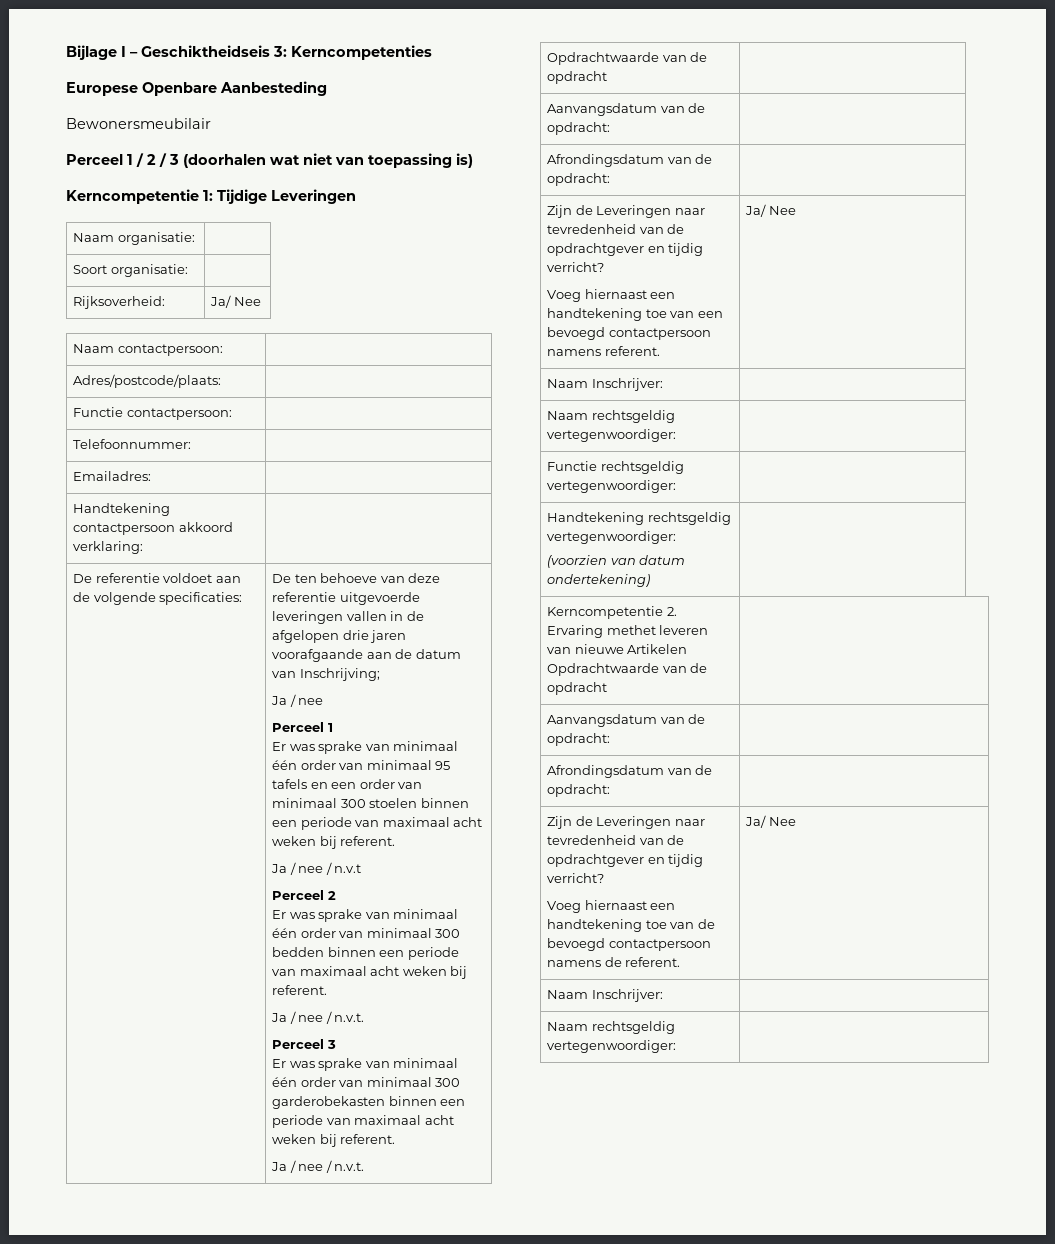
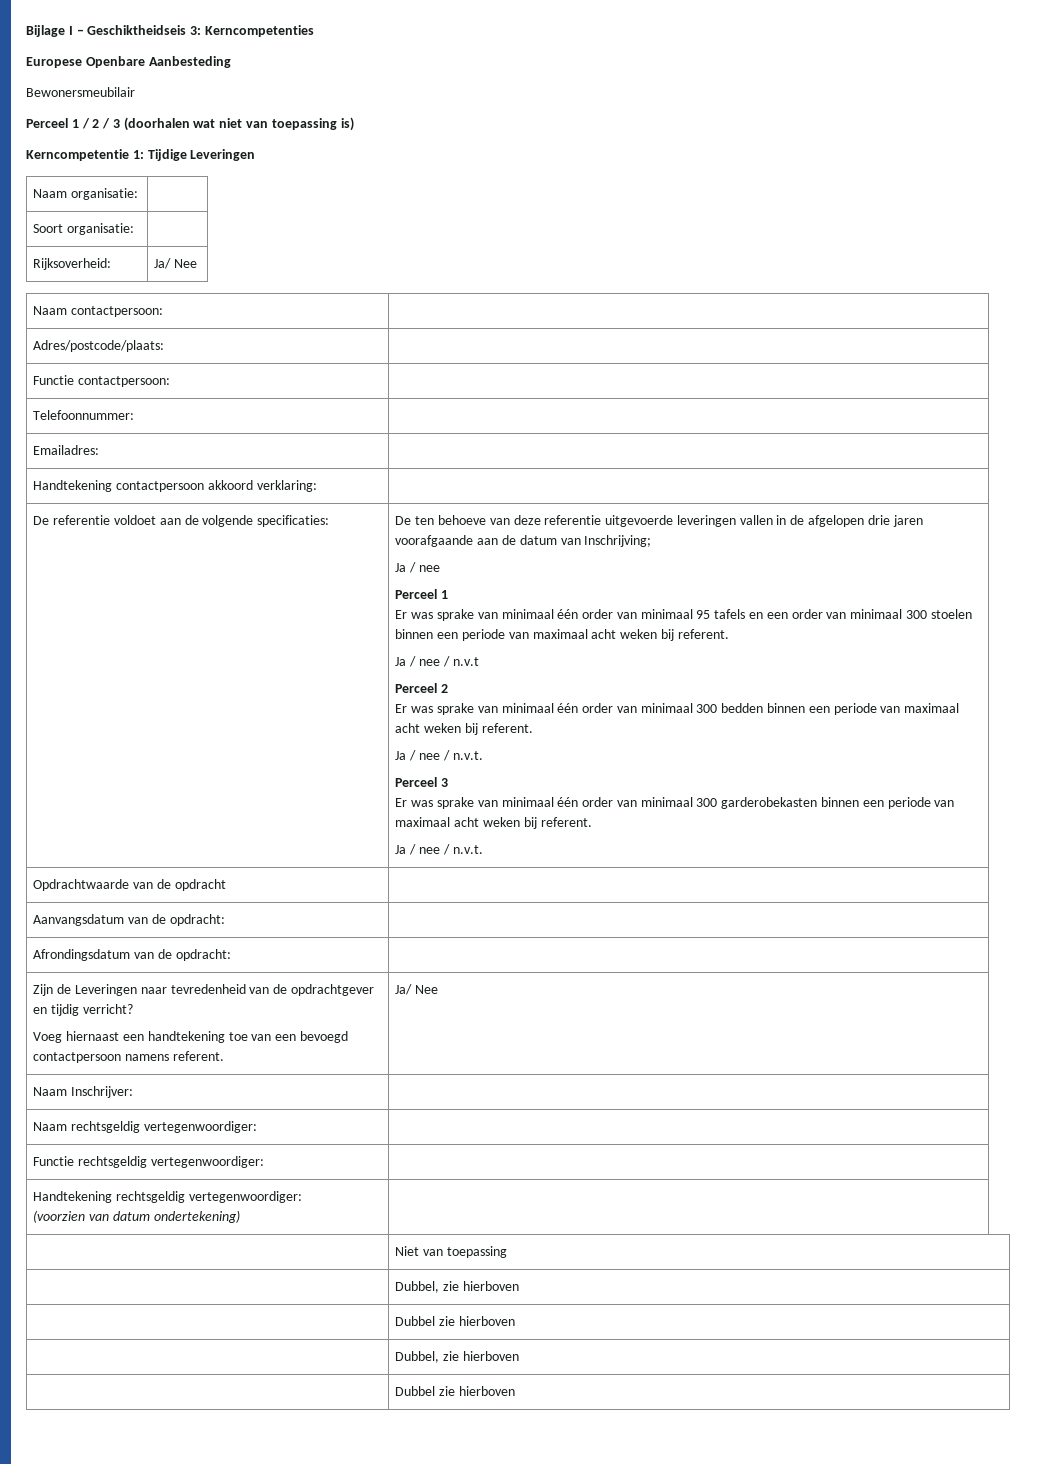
- Kerncompetentie 2. Ervaring methet leveren van nieuwe Artikelen Opdrachtwaarde van de opdracht |
- Aanvangsdatum van de opdracht: |
- Afrondingsdatum van de opdracht: |
- Zijn de Leveringen naar tevredenheid van de opdrachtgever en tijdig verricht?
- Voeg hiernaast een handtekening toe van de bevoegd contactpersoon namens de referent. | Ja/ Nee
- Naam Inschrijver: |
- Naam rechtsgeldig vertegenwoordiger: |
+ | Niet van toepassing
+ | Dubbel, zie hierboven
+ | Dubbel zie hierboven
+ | Dubbel, zie hierboven
+ | Dubbel zie hierboven

